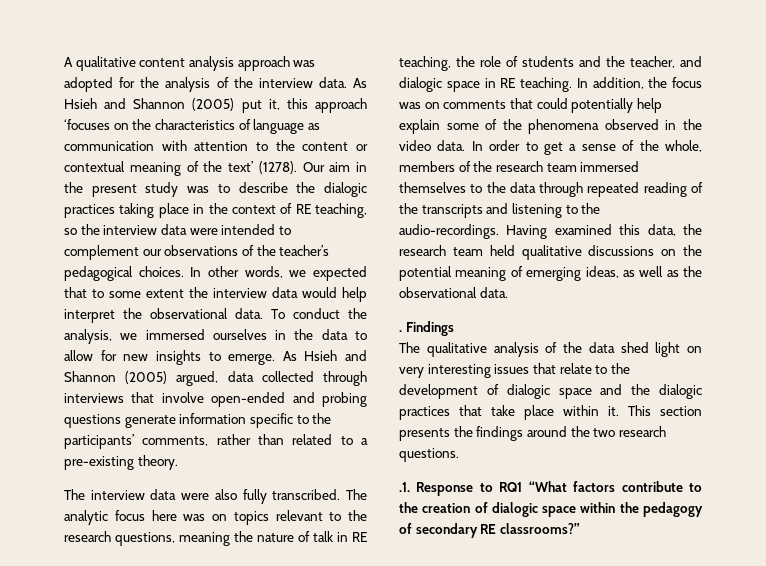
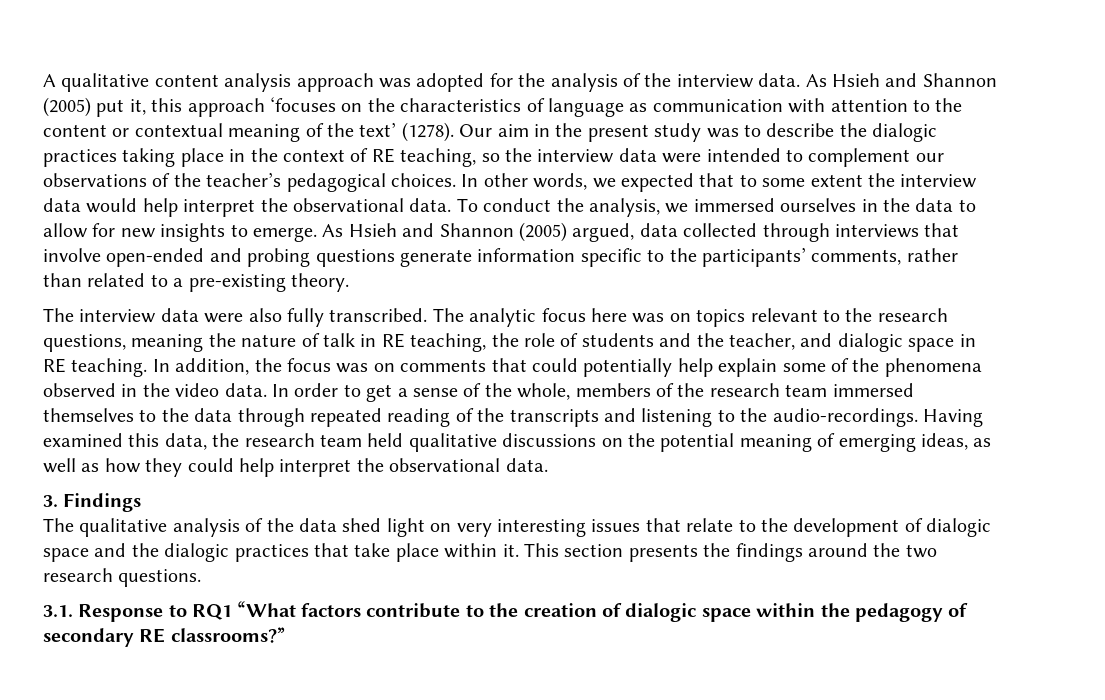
- Having examined this data, the research team held qualitative discussions on the potential meaning of emerging ideas, as well as the observational data.
+ Having examined this data, the research team held qualitative discussions on the potential meaning of emerging ideas, as well as how they could help interpret the observational data.
- . Findings
+ 3. Findings
- .1. Response to RQ1 “What factors contribute to the creation of dialogic space within the pedagogy of secondary RE classrooms?”
+ 3.1. Response to RQ1 “What factors contribute to the creation of dialogic space within the pedagogy of secondary RE classrooms?”

